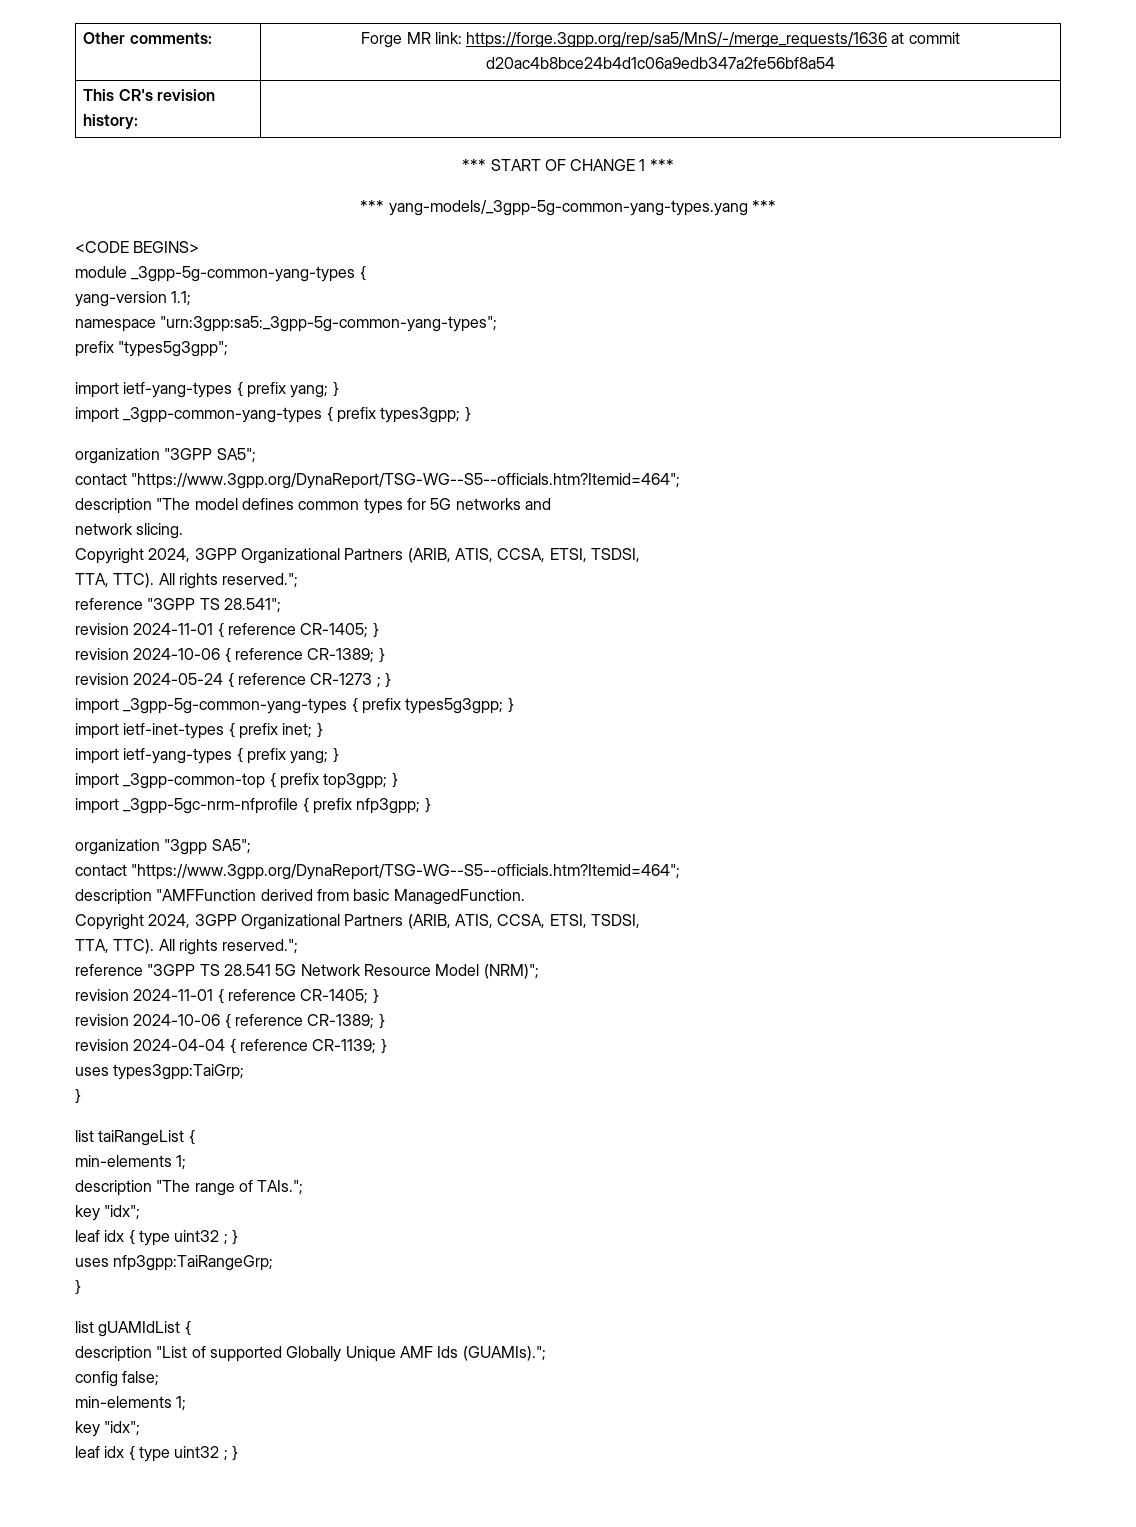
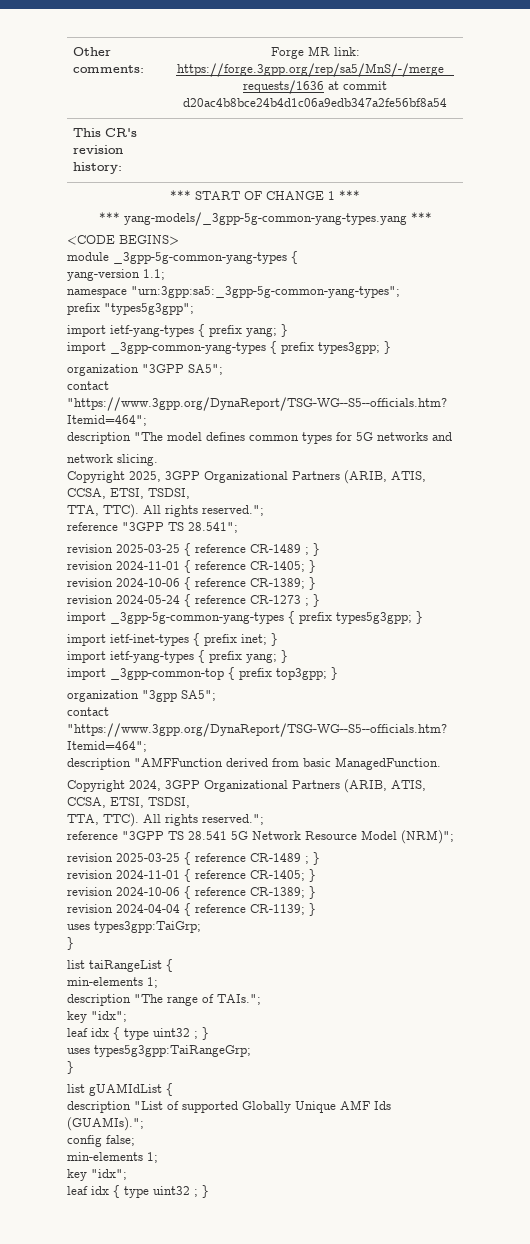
  network slicing.
- Copyright 2024, 3GPP Organizational Partners (ARIB, ATIS, CCSA, ETSI, TSDSI,
+ Copyright 2025, 3GPP Organizational Partners (ARIB, ATIS, CCSA, ETSI, TSDSI,
  reference "3GPP TS 28.541";
+ revision 2025-03-25 { reference CR-1489 ; }
- import _3gpp-5gc-nrm-nfprofile { prefix nfp3gpp; }
  reference "3GPP TS 28.541 5G Network Resource Model (NRM)";
+ revision 2025-03-25 { reference CR-1489 ; }
- uses nfp3gpp:TaiRangeGrp;
+ uses types5g3gpp:TaiRangeGrp;

